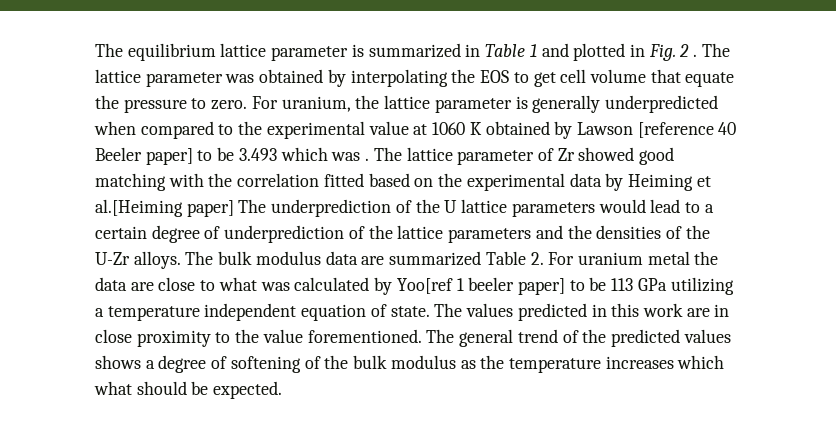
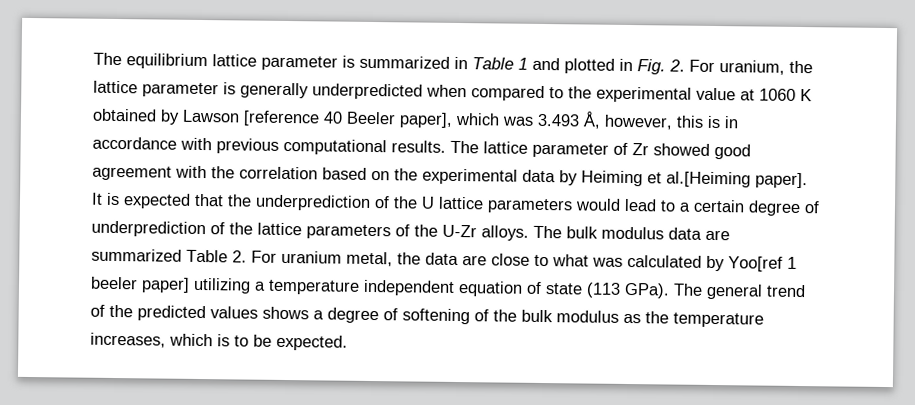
- The equilibrium lattice parameter is summarized in Table 1 and plotted in Fig. 2 . The lattice parameter was obtained by interpolating the EOS to get cell volume that equate the pressure to zero. For uranium, the lattice parameter is generally underpredicted when compared to the experimental value at 1060 K obtained by Lawson [reference 40 Beeler paper] to be 3.493 which was .
+ The equilibrium lattice parameter is summarized in Table 1 and plotted in Fig. 2. For uranium, the lattice parameter is generally underpredicted when compared to the experimental value at 1060 K obtained by Lawson [reference 40 Beeler paper], which was 3.493 Å, however, this is in accordance with previous computational results.
- The lattice parameter of Zr showed good matching with the correlation fitted based on the experimental data by Heiming et al.[Heiming paper] The underprediction of the U lattice parameters would lead to a certain degree of underprediction of the lattice parameters and the densities of the U-Zr alloys.
+ The lattice parameter of Zr showed good agreement with the correlation based on the experimental data by Heiming et al.[Heiming paper]. It is expected that the underprediction of the U lattice parameters would lead to a certain degree of underprediction of the lattice parameters of the U-Zr alloys.
- The bulk modulus data are summarized Table 2. For uranium metal the data are close to what was calculated by Yoo[ref 1 beeler paper] to be 113 GPa utilizing a temperature independent equation of state. The values predicted in this work are in close proximity to the value forementioned.
+ The bulk modulus data are summarized Table 2. For uranium metal, the data are close to what was calculated by Yoo[ref 1 beeler paper] utilizing a temperature independent equation of state (113 GPa).
- The general trend of the predicted values shows a degree of softening of the bulk modulus as the temperature increases which what should be expected.
+ The general trend of the predicted values shows a degree of softening of the bulk modulus as the temperature increases, which is to be expected.

